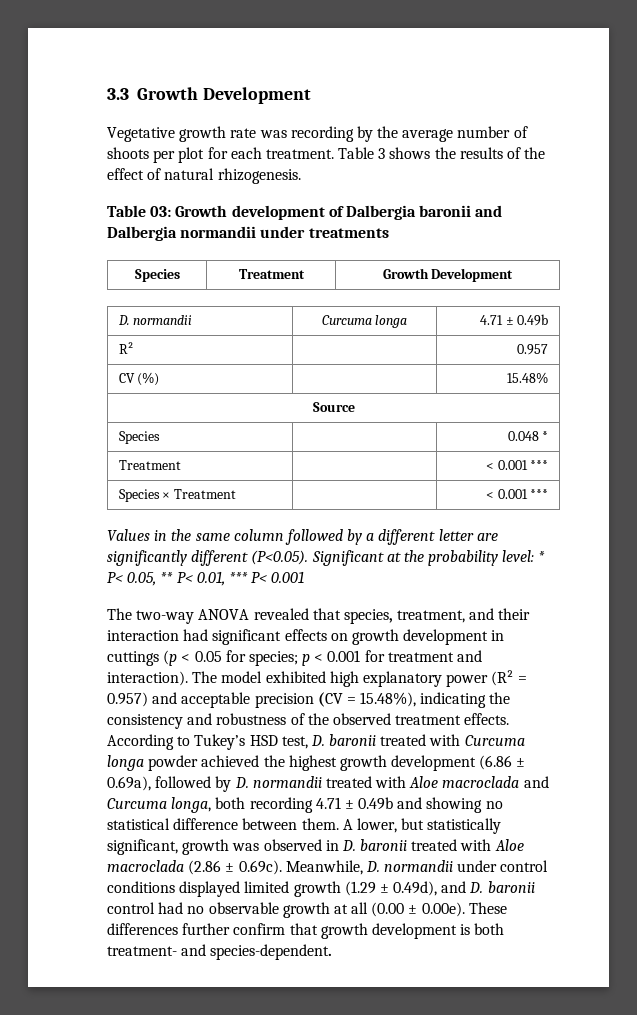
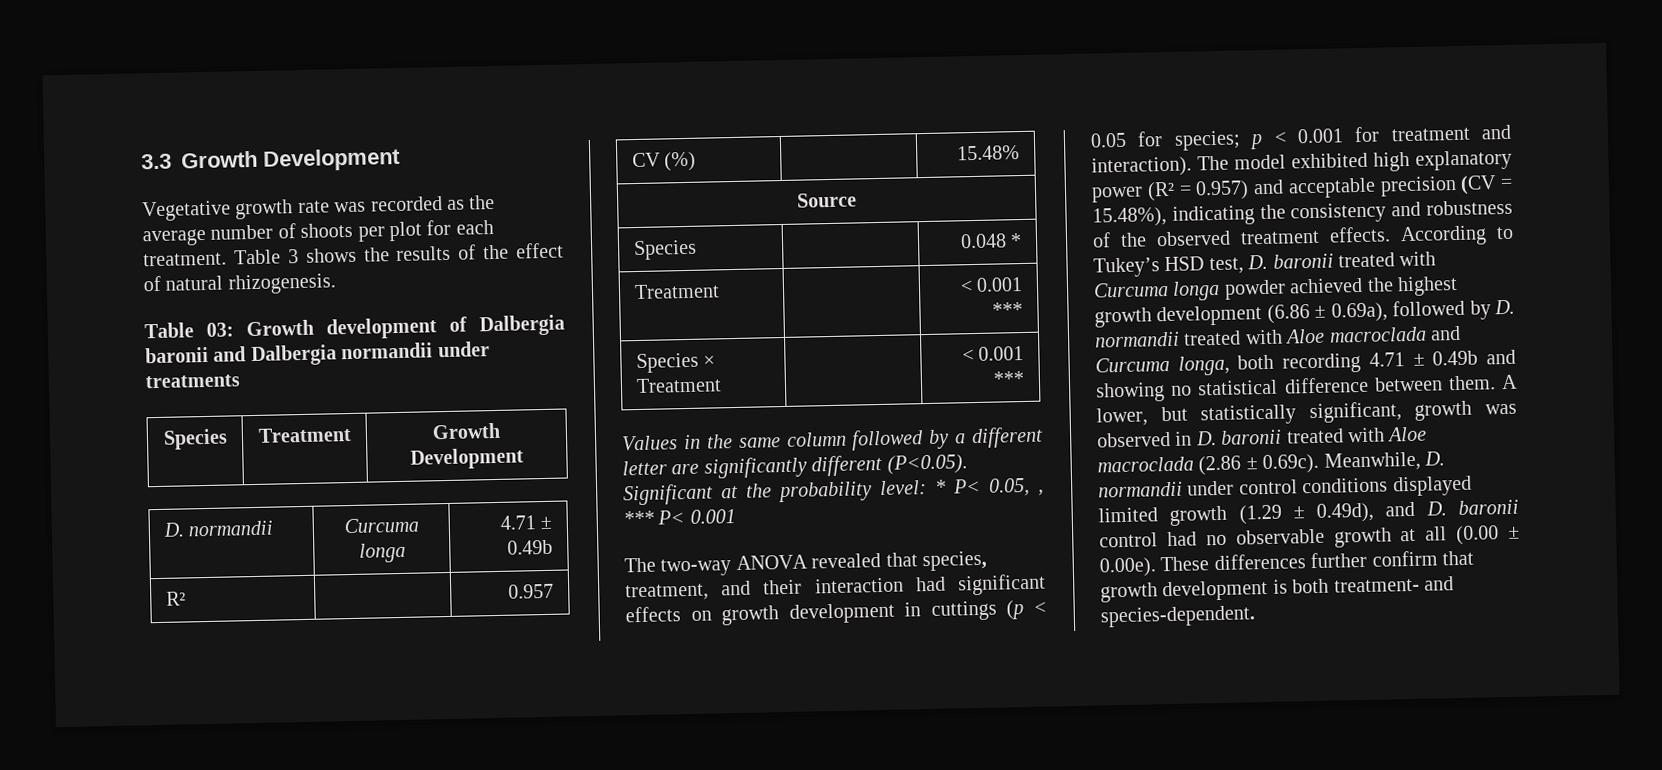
- Vegetative growth rate was recording by the average number of shoots per plot for each treatment.
+ Vegetative growth rate was recorded as the average number of shoots per plot for each treatment.
- Values in the same column followed by a different letter are significantly different (P<0.05). Significant at the probability level: * P< 0.05, ** P< 0.01, *** P< 0.001
+ Values in the same column followed by a different letter are significantly different (P<0.05). Significant at the probability level: * P< 0.05, , *** P< 0.001

